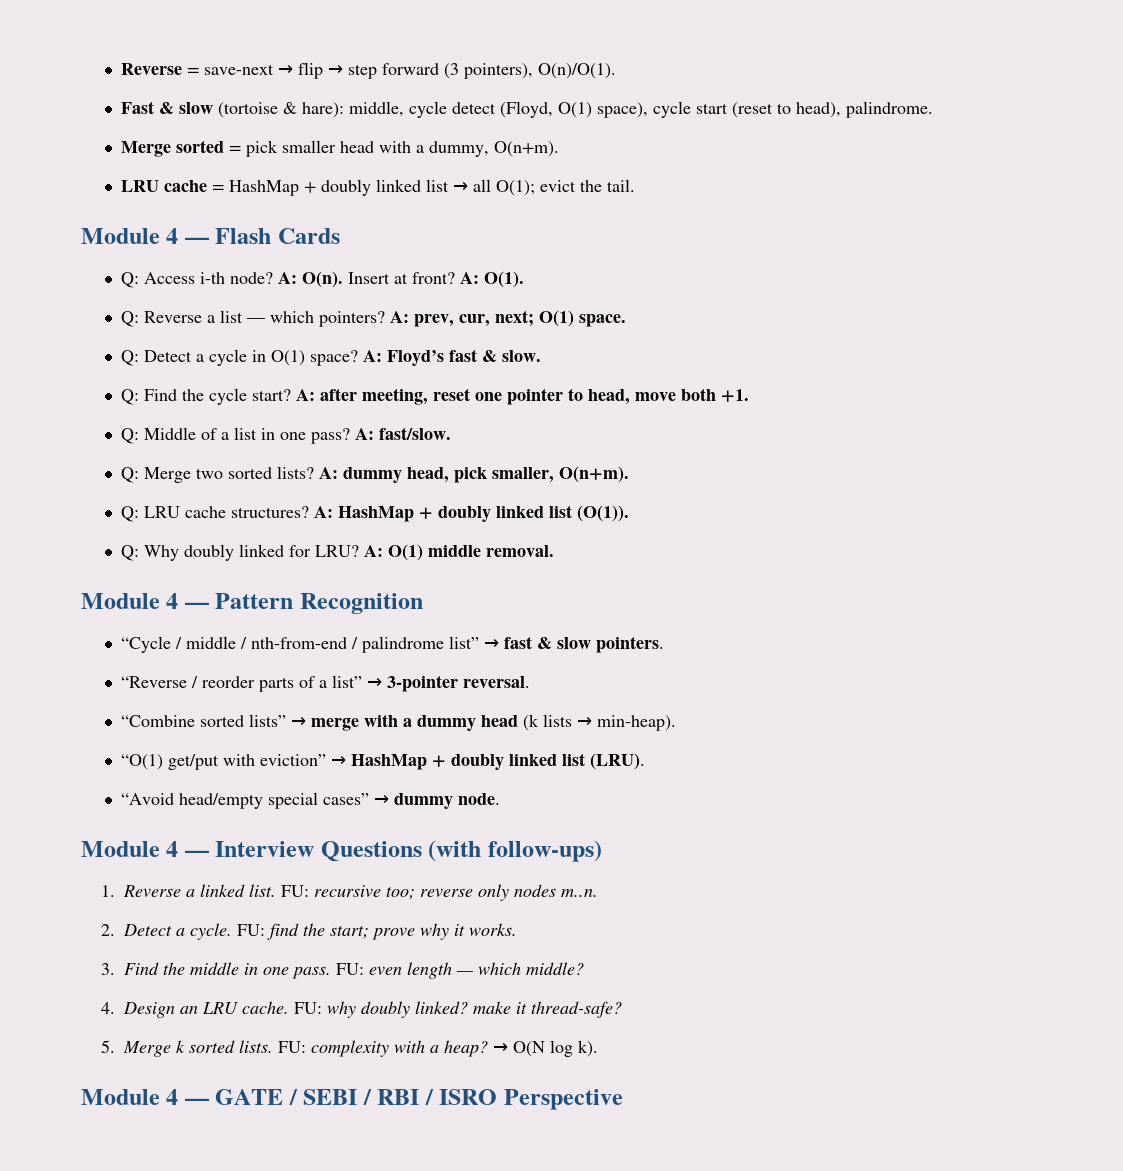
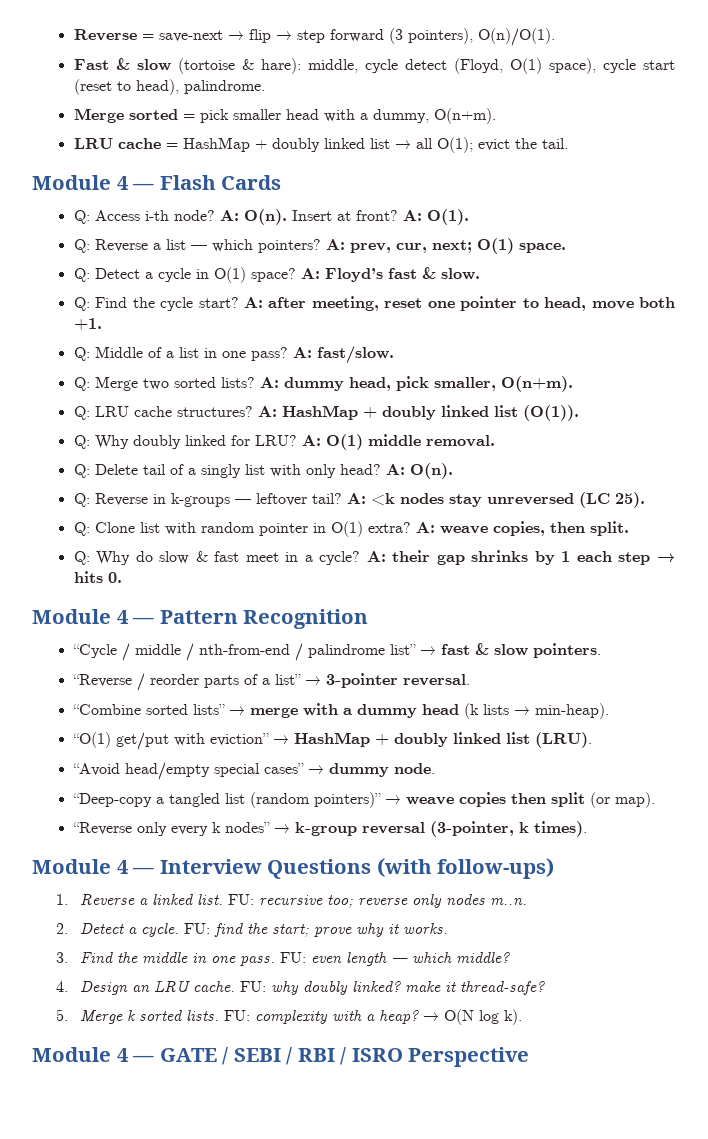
+ Q: Delete tail of a singly list with only head? A: O(n).
+ Q: Reverse in k-groups — leftover tail? A: <k nodes stay unreversed (LC 25).
+ Q: Clone list with random pointer in O(1) extra? A: weave copies, then split.
+ Q: Why do slow & fast meet in a cycle? A: their gap shrinks by 1 each step → hits 0.
+ “Deep-copy a tangled list (random pointers)” → weave copies then split (or map).
+ “Reverse only every k nodes” → k-group reversal (3-pointer, k times).

